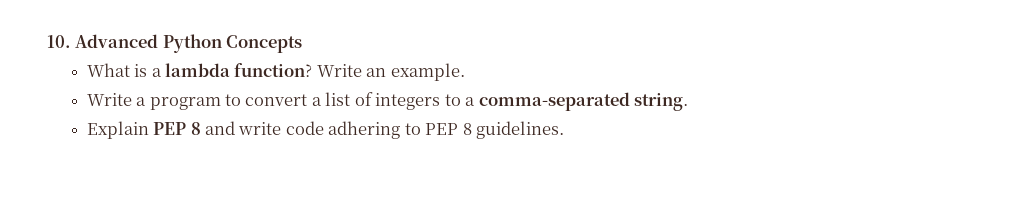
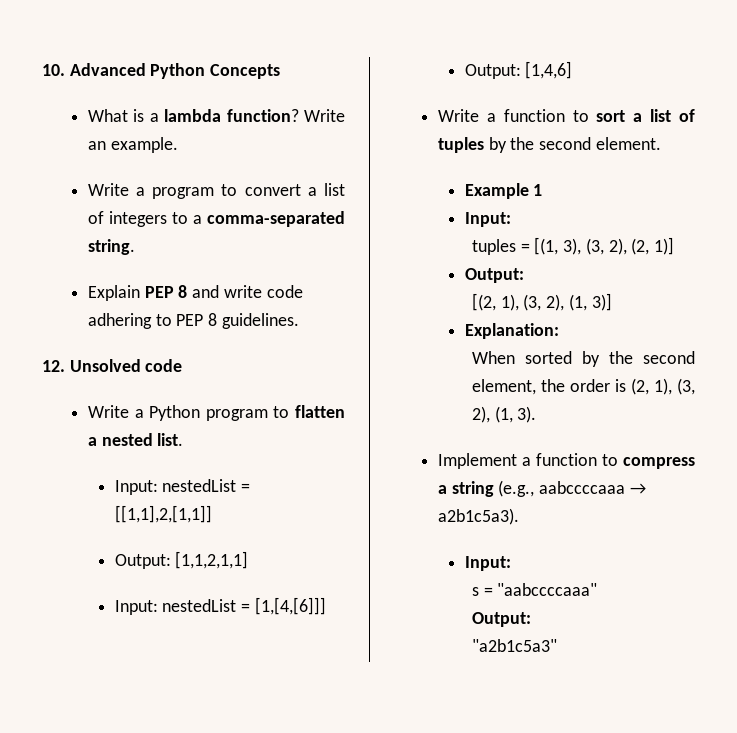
+ 12. Unsolved code
+ Write a Python program to flatten a nested list.
+ Input: nestedList = [[1,1],2,[1,1]]
+ Output: [1,1,2,1,1]
+ Input: nestedList = [1,[4,[6]]]
+ Output: [1,4,6]
+ Write a function to sort a list of tuples by the second element.
+ Example 1
+ Input:
+ tuples = [(1, 3), (3, 2), (2, 1)]
+ Output:
+ [(2, 1), (3, 2), (1, 3)]
+ Explanation:
+ When sorted by the second element, the order is (2, 1), (3, 2), (1, 3).
+ Implement a function to compress a string (e.g., aabccccaaa → a2b1c5a3).
+ Input:
+ s = "aabccccaaa"
+ Output:
+ "a2b1c5a3"

